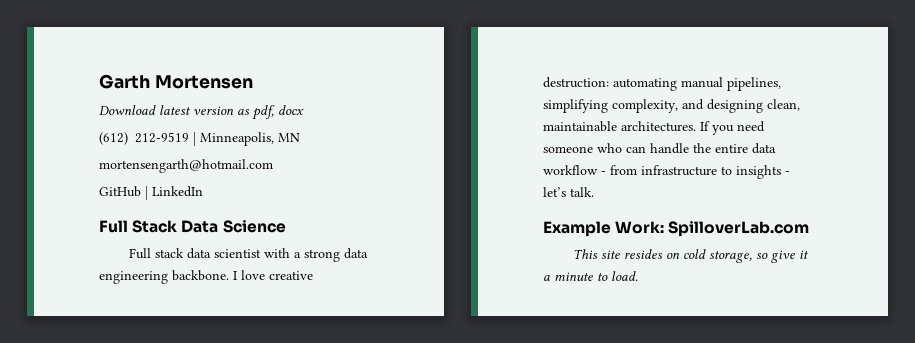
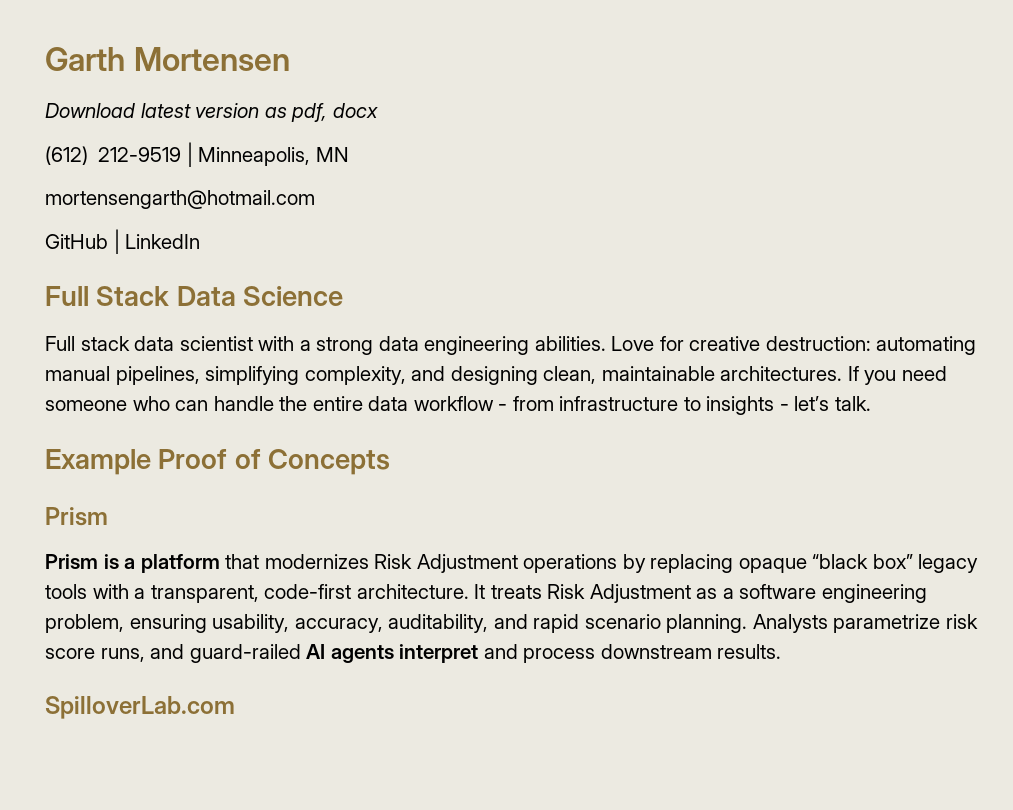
- Full stack data scientist with a strong data engineering backbone. I love creative destruction: automating manual pipelines, simplifying complexity, and designing clean, maintainable architectures.
+ Full stack data scientist with a strong data engineering abilities. Love for creative destruction: automating manual pipelines, simplifying complexity, and designing clean, maintainable architectures.
- Example Work: SpilloverLab.com
- This site resides on cold storage, so give it a minute to load.
+ Example Proof of Concepts
+ Prism
+ Prism is a platform that modernizes Risk Adjustment operations by replacing opaque “black box” legacy tools with a transparent, code-first architecture. It treats Risk Adjustment as a software engineering problem, ensuring usability, accuracy, auditability, and rapid scenario planning. Analysts parametrize risk score runs, and guard-railed AI agents interpret and process downstream results.
+ SpilloverLab.com

